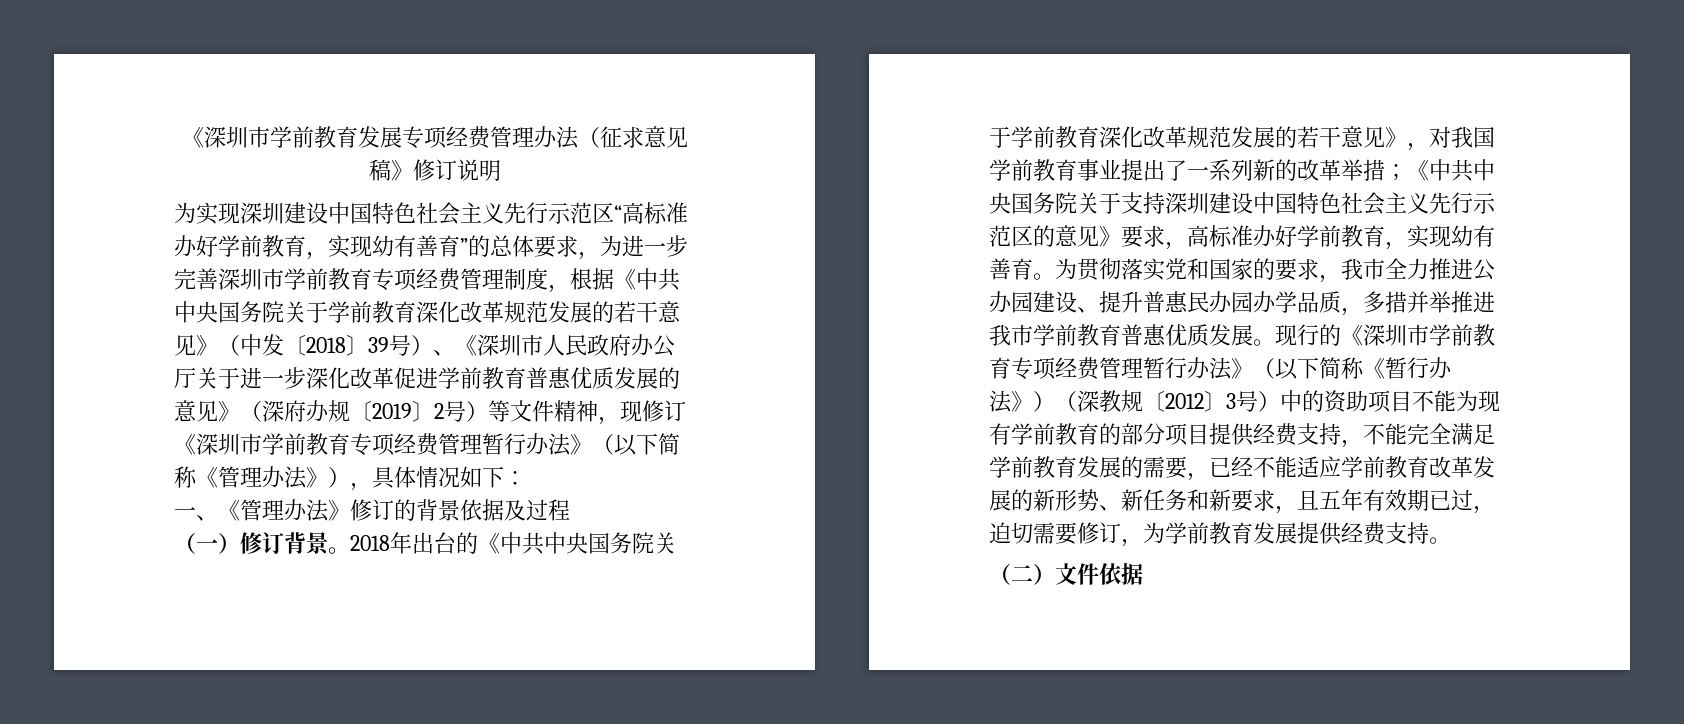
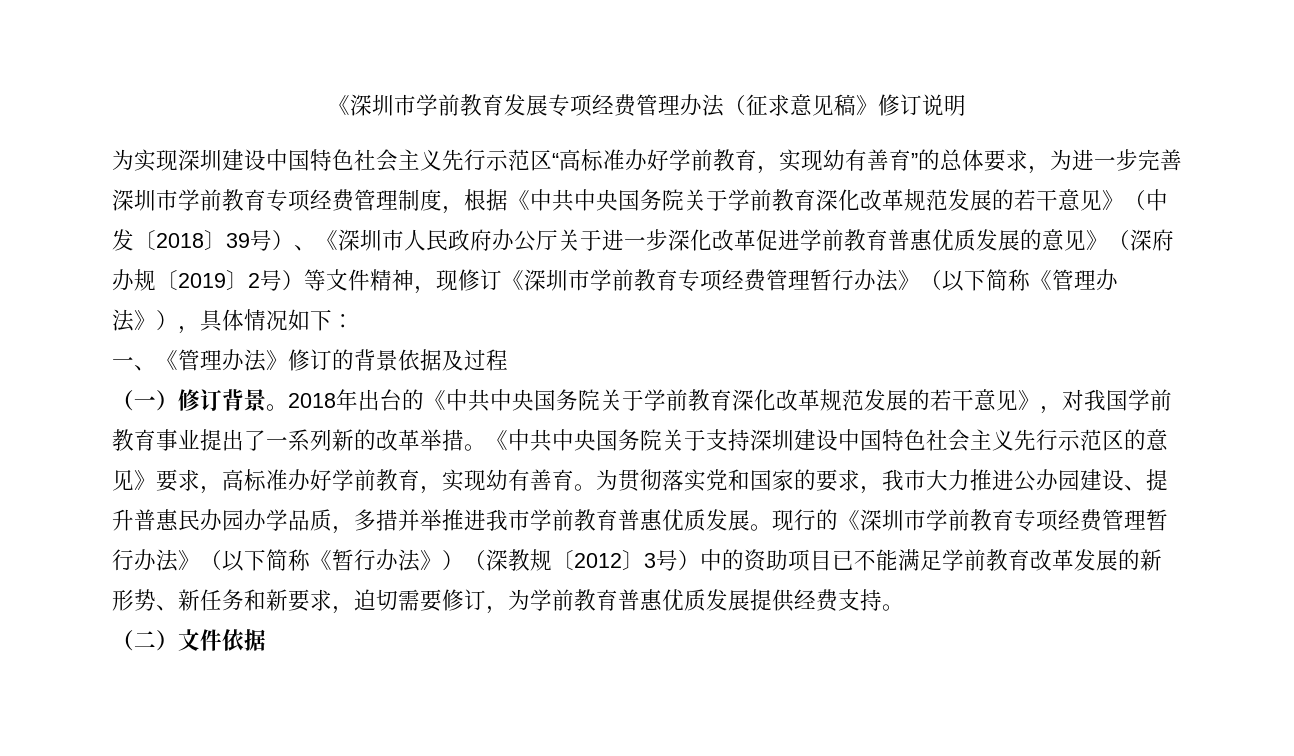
- 2018年出台的《中共中央国务院关于学前教育深化改革规范发展的若干意见》，对我国学前教育事业提出了一系列新的改革举措；《中共中央国务院关于支持深圳建设中国特色社会主义先行示范区的意见》要求，高标准办好学前教育，实现幼有善育。
+ 2018年出台的《中共中央国务院关于学前教育深化改革规范发展的若干意见》，对我国学前教育事业提出了一系列新的改革举措。《中共中央国务院关于支持深圳建设中国特色社会主义先行示范区的意见》要求，高标准办好学前教育，实现幼有善育。
- 为贯彻落实党和国家的要求，我市全力推进公办园建设、提升普惠民办园办学品质，多措并举推进我市学前教育普惠优质发展。
+ 为贯彻落实党和国家的要求，我市大力推进公办园建设、提升普惠民办园办学品质，多措并举推进我市学前教育普惠优质发展。
- 现行的《深圳市学前教育专项经费管理暂行办法》（以下简称《暂行办法》）（深教规〔2012〕3号）中的资助项目不能为现有学前教育的部分项目提供经费支持，不能完全满足学前教育发展的需要，已经不能适应学前教育改革发展的新形势、新任务和新要求，且五年有效期已过，迫切需要修订，为学前教育发展提供经费支持。
+ 现行的《深圳市学前教育专项经费管理暂行办法》（以下简称《暂行办法》）（深教规〔2012〕3号）中的资助项目已不能满足学前教育改革发展的新形势、新任务和新要求，迫切需要修订，为学前教育普惠优质发展提供经费支持。

